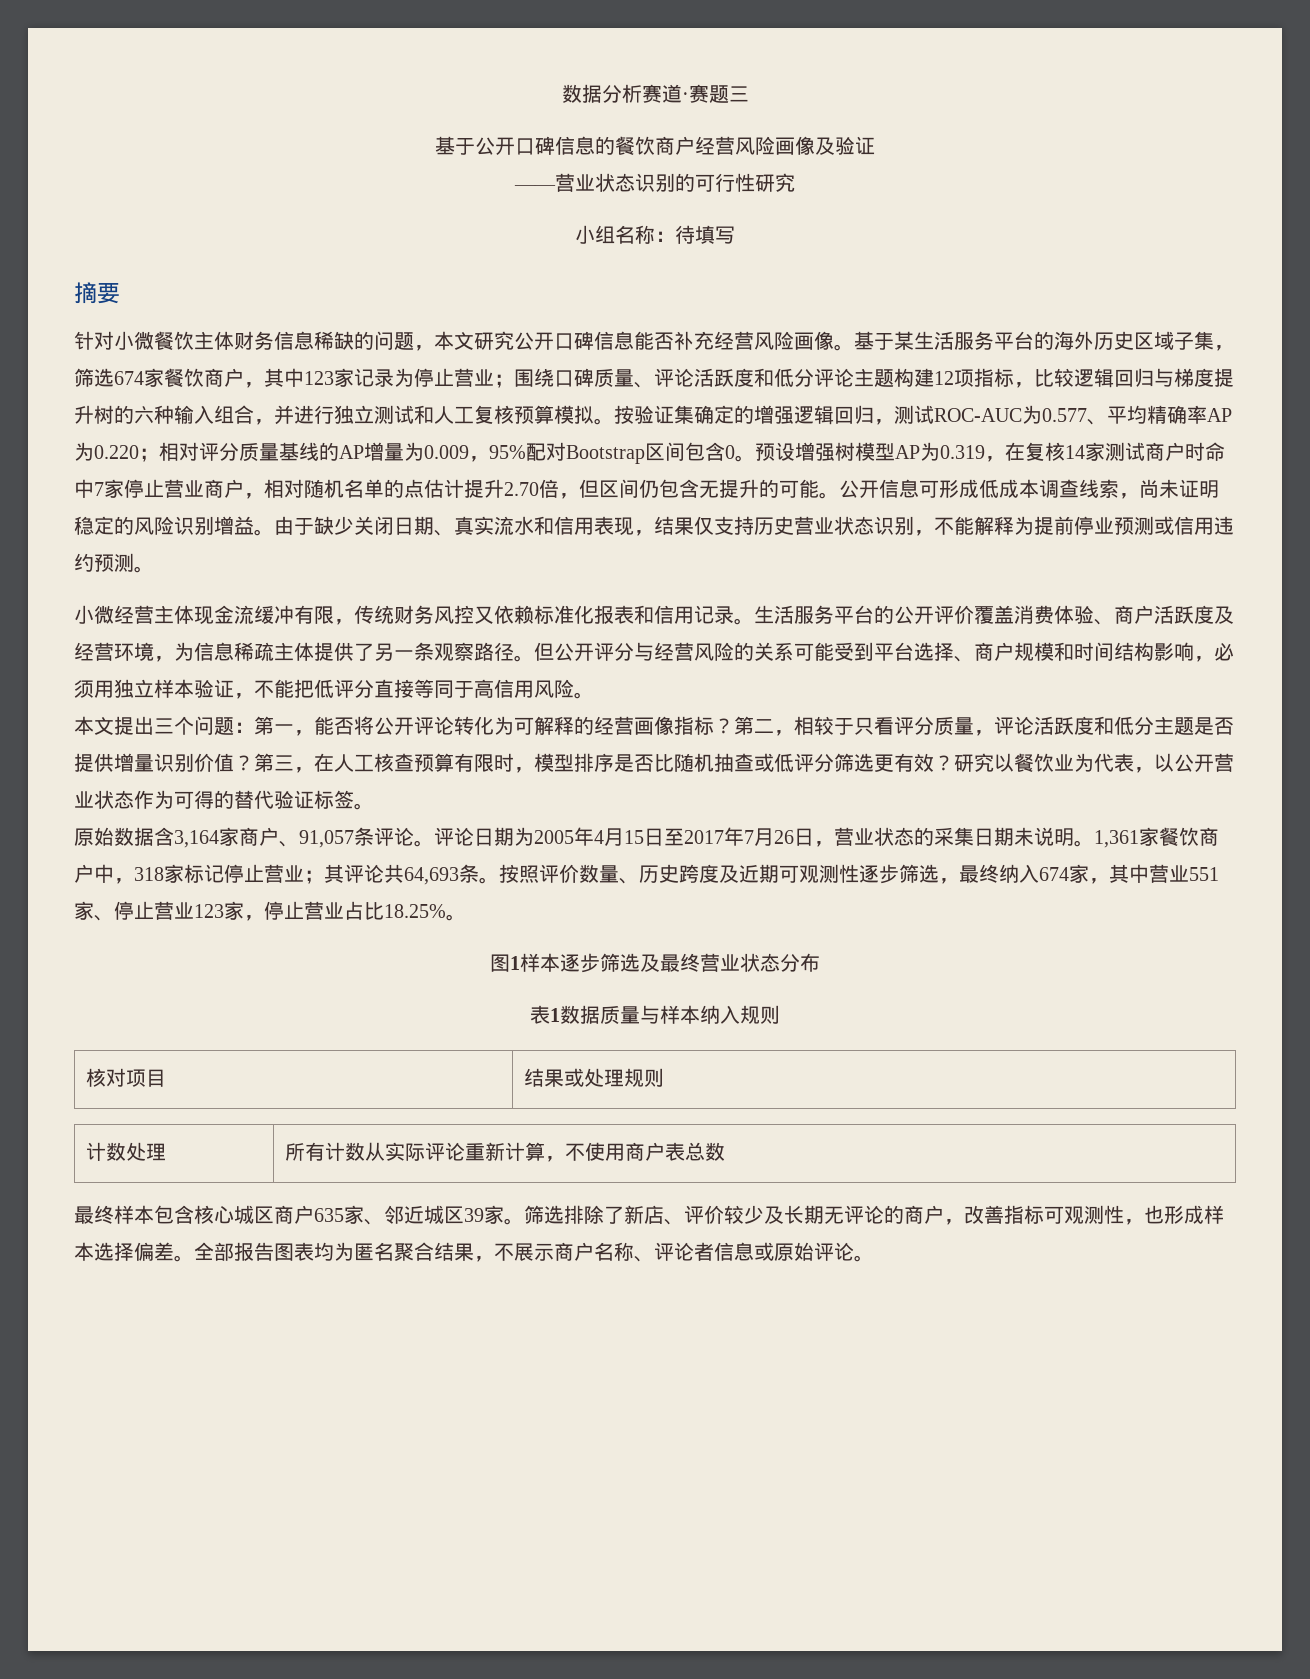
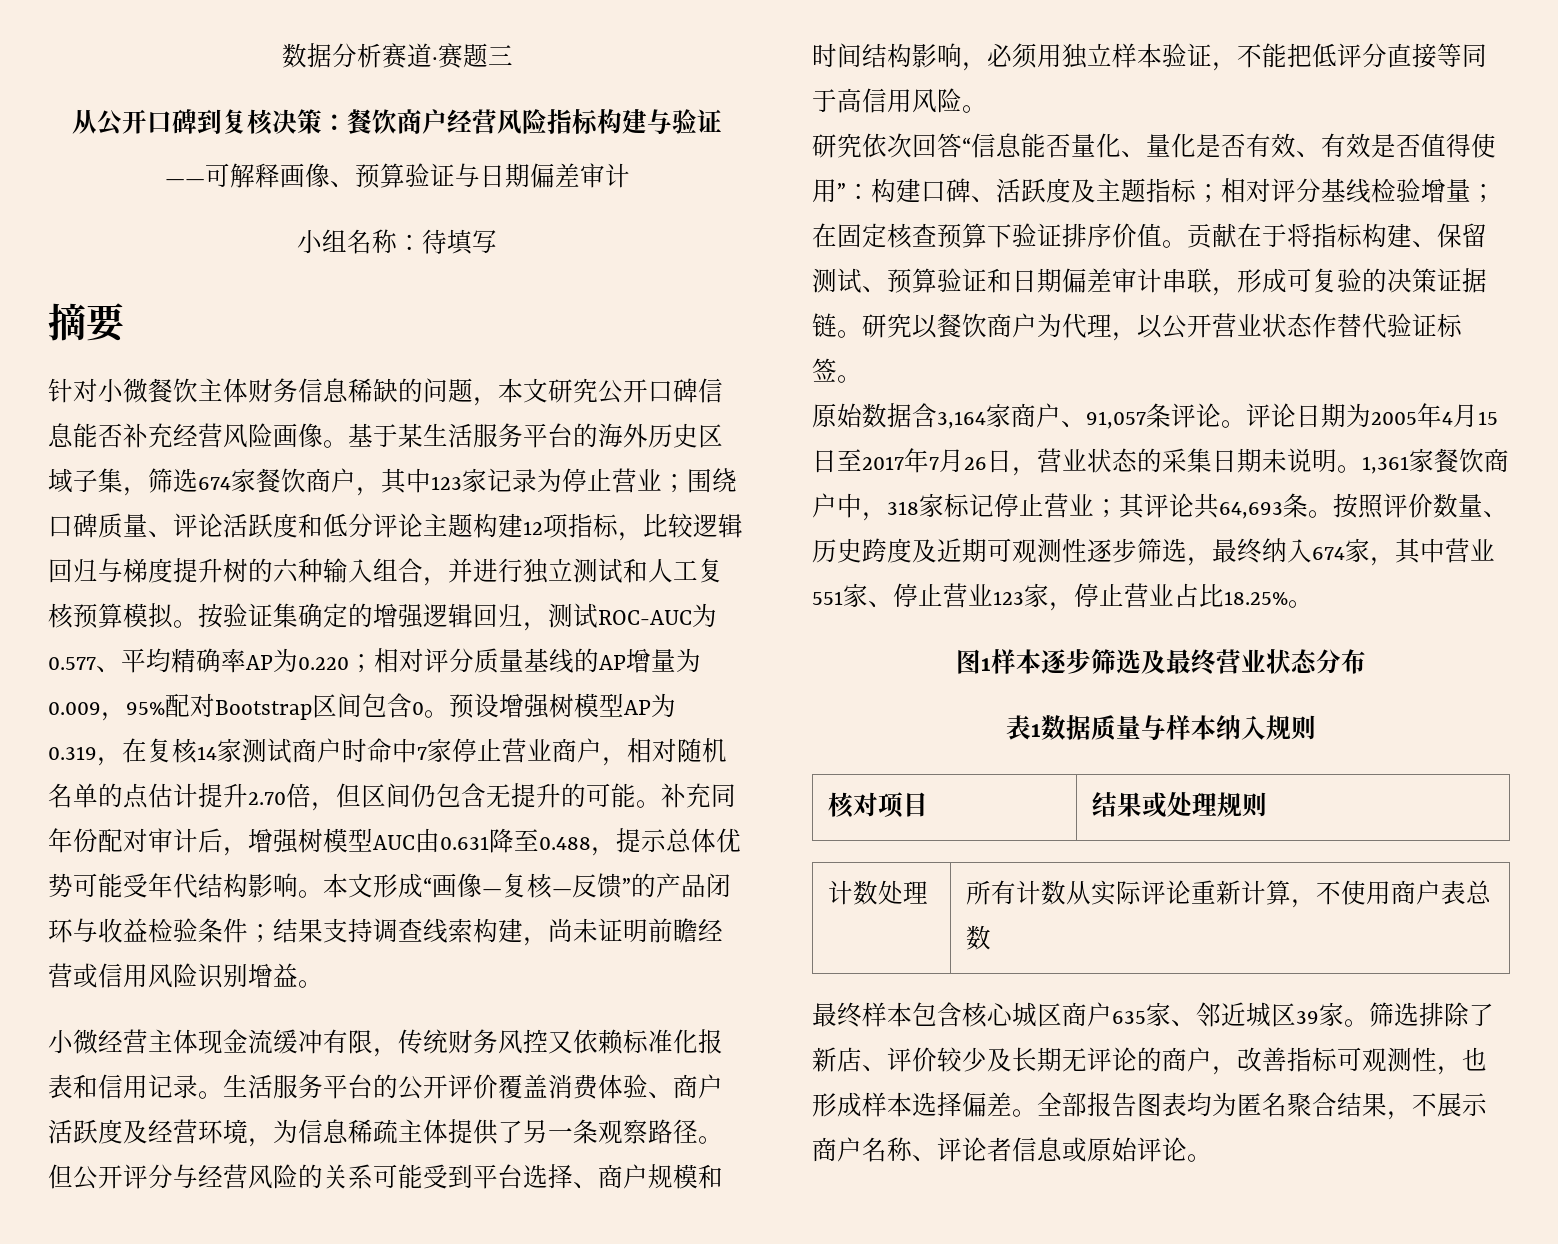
- 基于公开口碑信息的餐饮商户经营风险画像及验证
+ 从公开口碑到复核决策：餐饮商户经营风险指标构建与验证
- ——营业状态识别的可行性研究
+ ——可解释画像、预算验证与日期偏差审计
- 公开信息可形成低成本调查线索，尚未证明稳定的风险识别增益。由于缺少关闭日期、真实流水和信用表现，结果仅支持历史营业状态识别，不能解释为提前停业预测或信用违约预测。
+ 补充同年份配对审计后，增强树模型AUC由0.631降至0.488，提示总体优势可能受年代结构影响。本文形成“画像—复核—反馈”的产品闭环与收益检验条件；结果支持调查线索构建，尚未证明前瞻经营或信用风险识别增益。
- 本文提出三个问题：第一，能否将公开评论转化为可解释的经营画像指标？第二，相较于只看评分质量，评论活跃度和低分主题是否提供增量识别价值？第三，在人工核查预算有限时，模型排序是否比随机抽查或低评分筛选更有效？研究以餐饮业为代表，以公开营业状态作为可得的替代验证标签。
+ 研究依次回答“信息能否量化、量化是否有效、有效是否值得使用”：构建口碑、活跃度及主题指标；相对评分基线检验增量；在固定核查预算下验证排序价值。贡献在于将指标构建、保留测试、预算验证和日期偏差审计串联，形成可复验的决策证据链。研究以餐饮商户为代理，以公开营业状态作替代验证标签。

